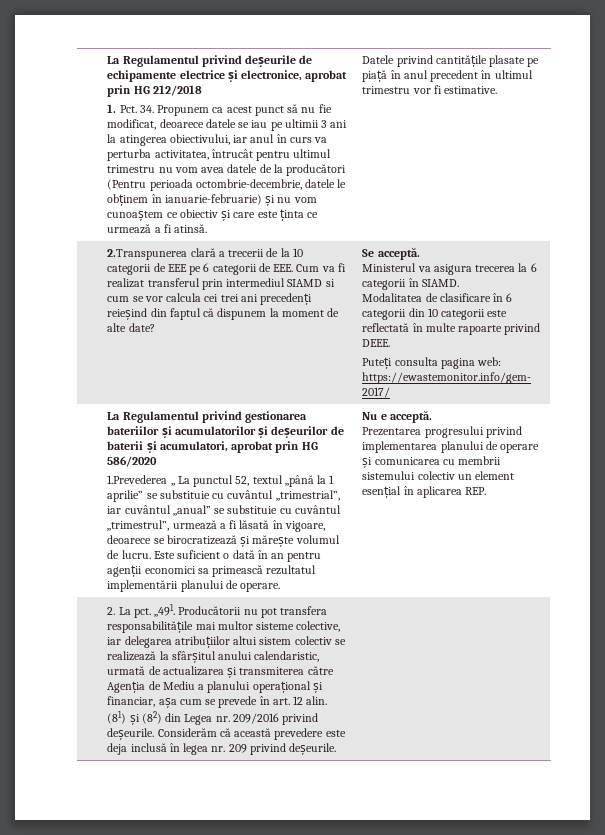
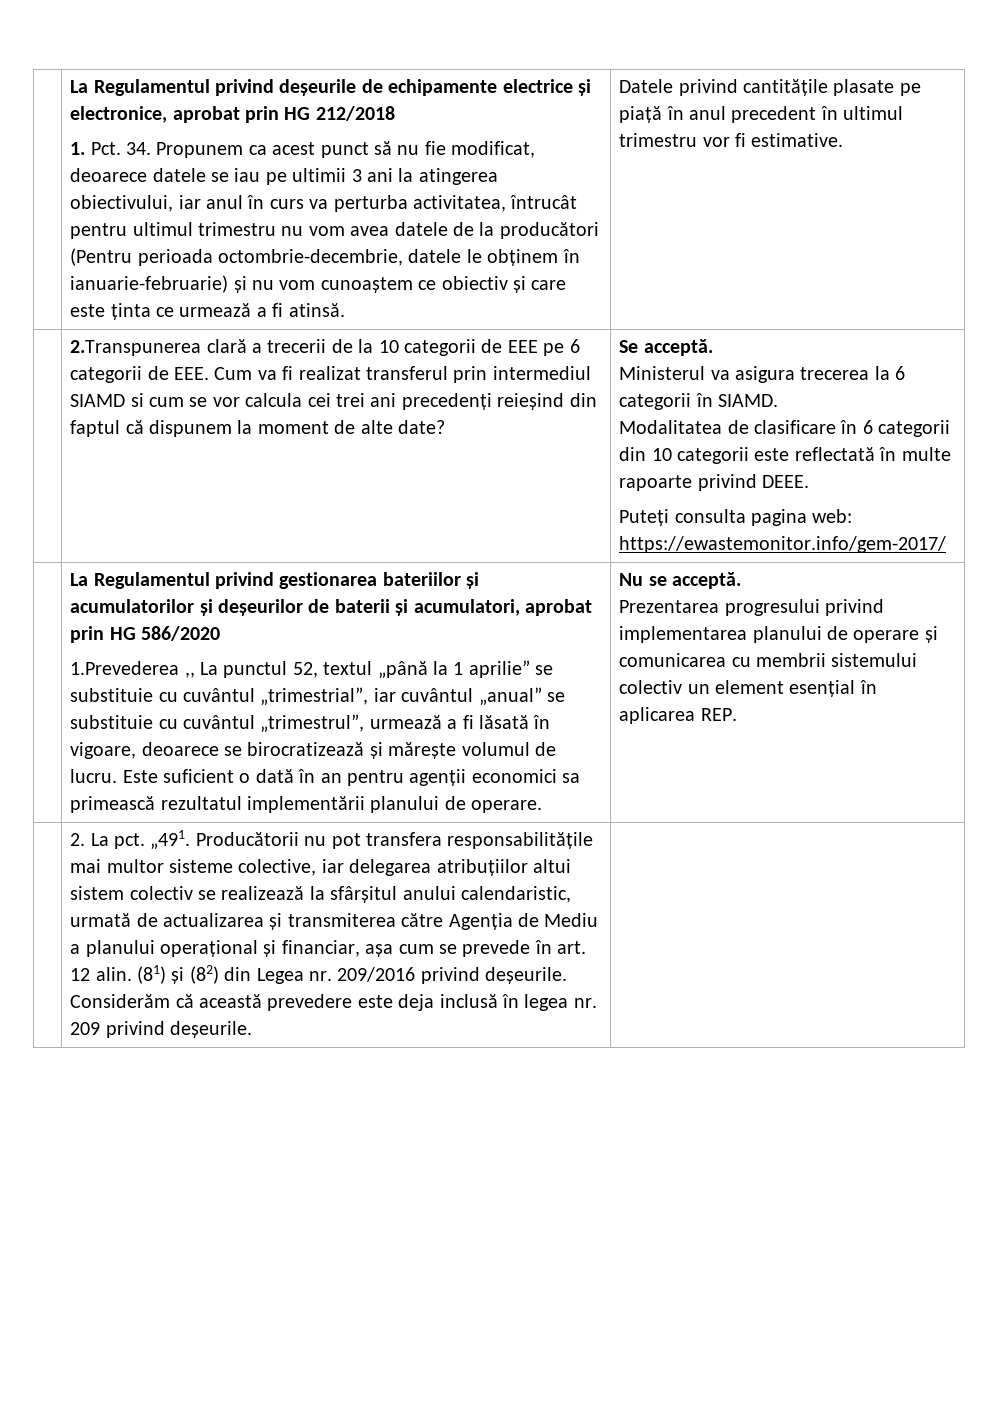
- Nu e acceptă.
+ Nu se acceptă.

